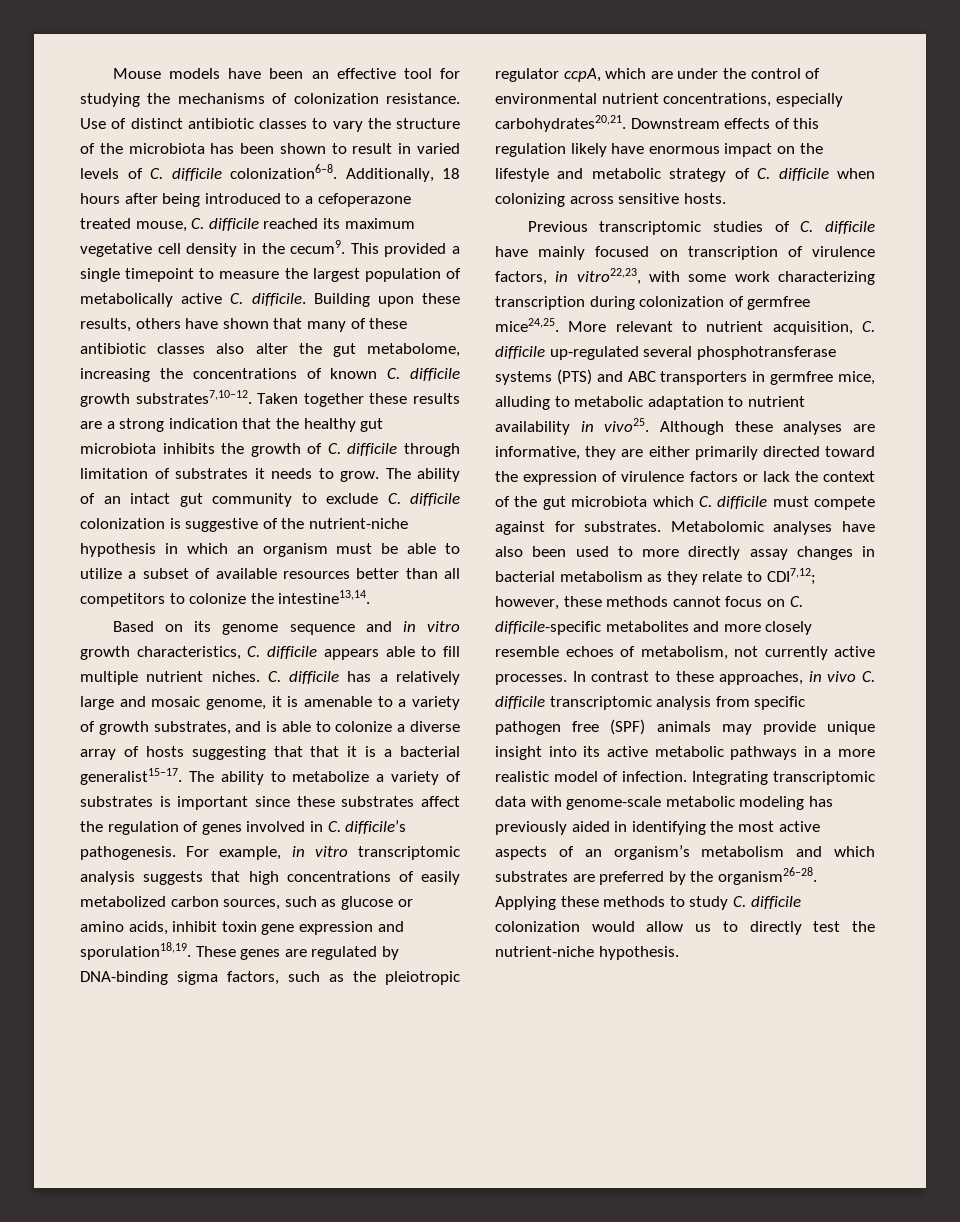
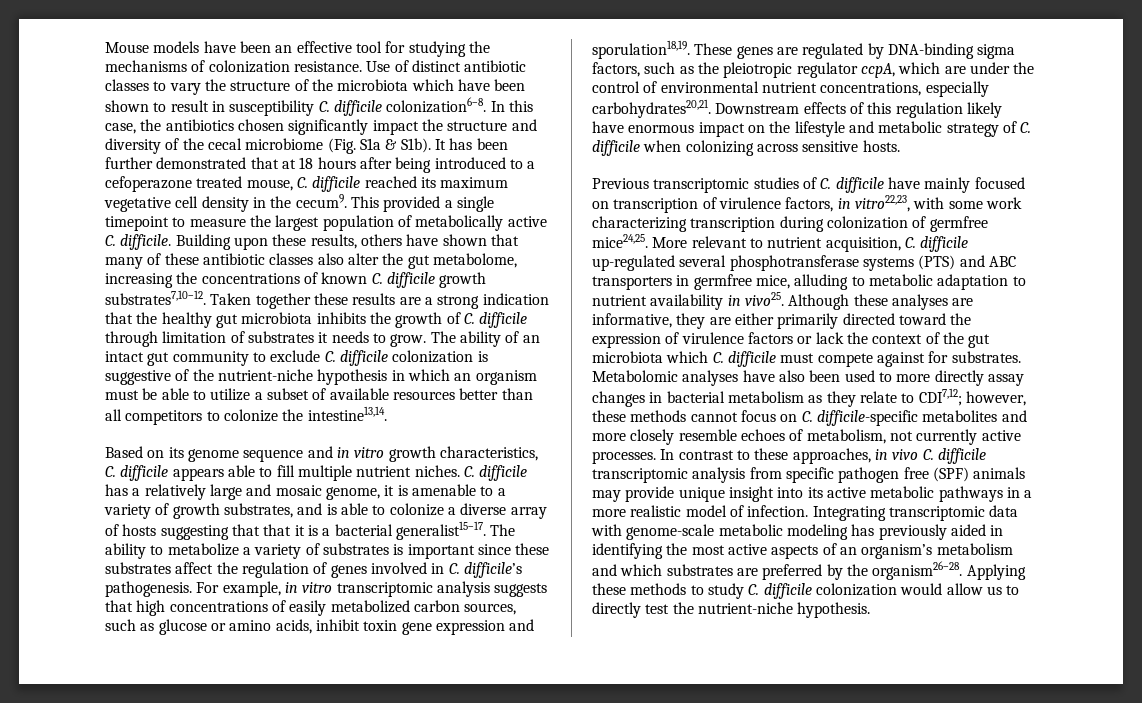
- Use of distinct antibiotic classes to vary the structure of the microbiota has been shown to result in varied levels of C. difficile colonization6–8. Additionally, 18 hours after being introduced to a cefoperazone treated mouse, C. difficile reached its maximum vegetative cell density in the cecum9.
+ Use of distinct antibiotic classes to vary the structure of the microbiota which have been shown to result in susceptibility C. difficile colonization6–8. In this case, the antibiotics chosen significantly impact the structure and diversity of the cecal microbiome (Fig. S1a & S1b). It has been further demonstrated that at 18 hours after being introduced to a cefoperazone treated mouse, C. difficile reached its maximum vegetative cell density in the cecum9.

